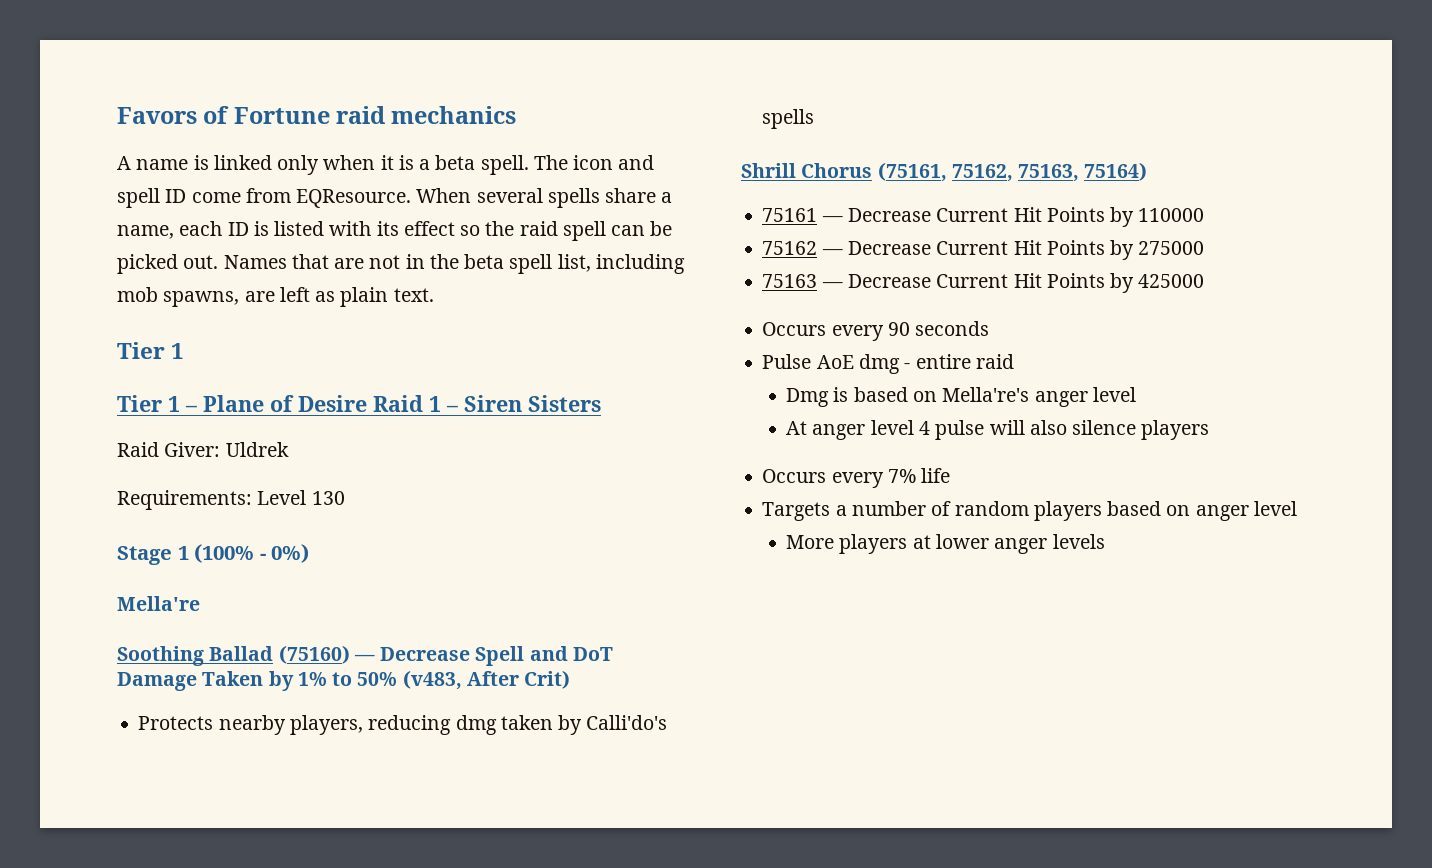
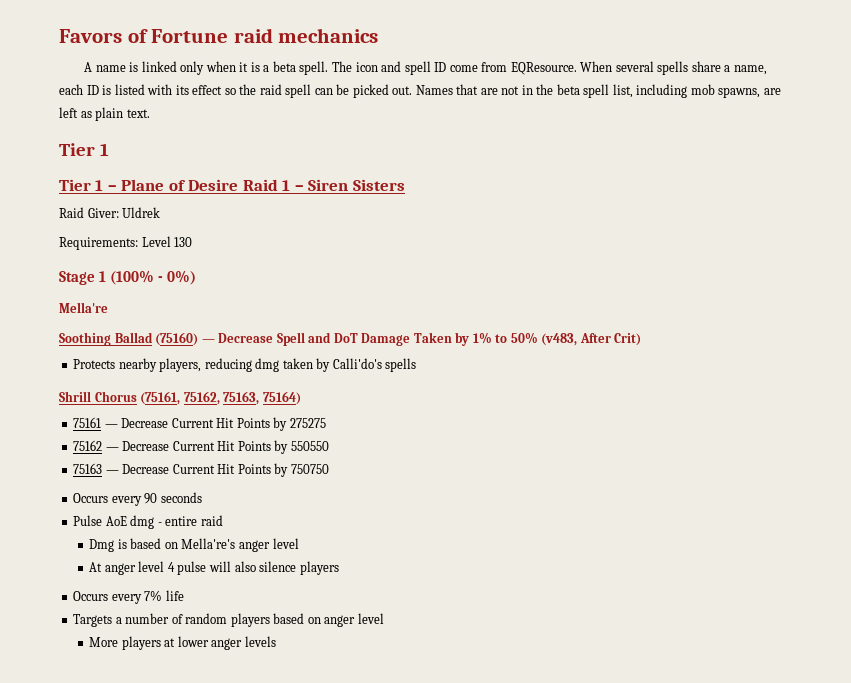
- 75161 — Decrease Current Hit Points by 110000
+ 75161 — Decrease Current Hit Points by 275275
- 75162 — Decrease Current Hit Points by 275000
+ 75162 — Decrease Current Hit Points by 550550
- 75163 — Decrease Current Hit Points by 425000
+ 75163 — Decrease Current Hit Points by 750750

